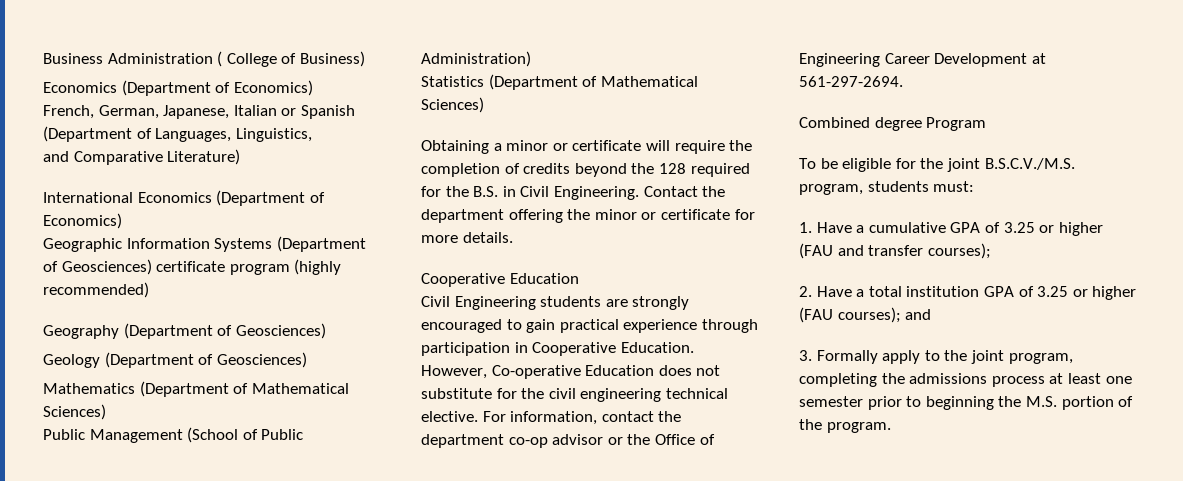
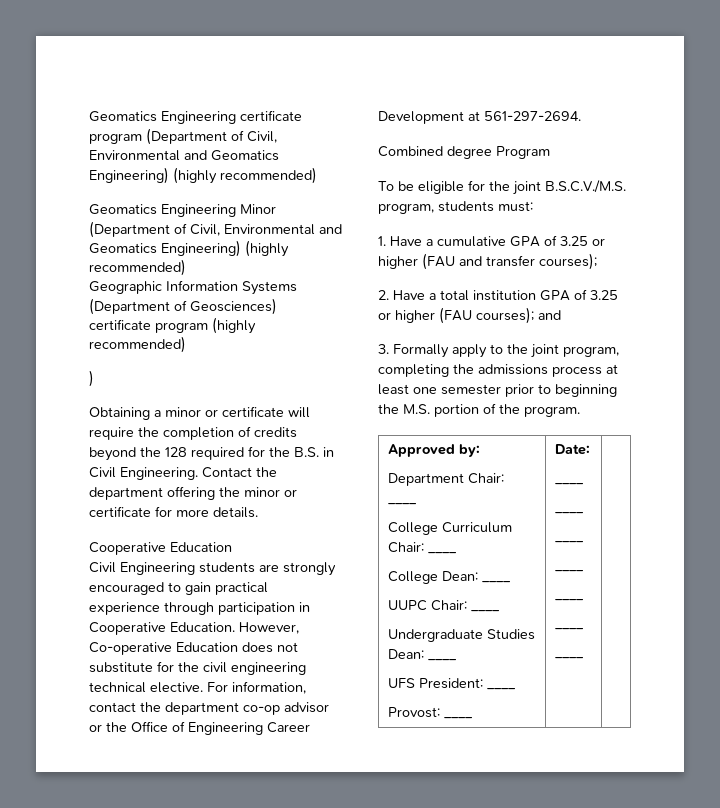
- Business Administration ( College of Business)
- Economics (Department of Economics)
- French, German, Japanese, Italian or Spanish (Department of Languages, Linguistics,
- and Comparative Literature)
- International Economics (Department of Economics)
+ Geomatics Engineering certificate program (Department of Civil, Environmental and Geomatics Engineering) (highly recommended)
+ Geomatics Engineering Minor (Department of Civil, Environmental and Geomatics Engineering) (highly recommended)
- Geography (Department of Geosciences)
- Geology (Department of Geosciences)
- Mathematics (Department of Mathematical Sciences)
- Public Management (School of Public Administration)
- Statistics (Department of Mathematical Sciences)
+ )
+ Approved by:
+ Department Chair: ____
+ College Curriculum Chair: ____
+ College Dean: ____
+ UUPC Chair: ____
+ Undergraduate Studies Dean: ____
+ UFS President: ____
+ Provost: ____ | Date:
+ ____
+ ____
+ ____
+ ____
+ ____
+ ____
+ ____ |

